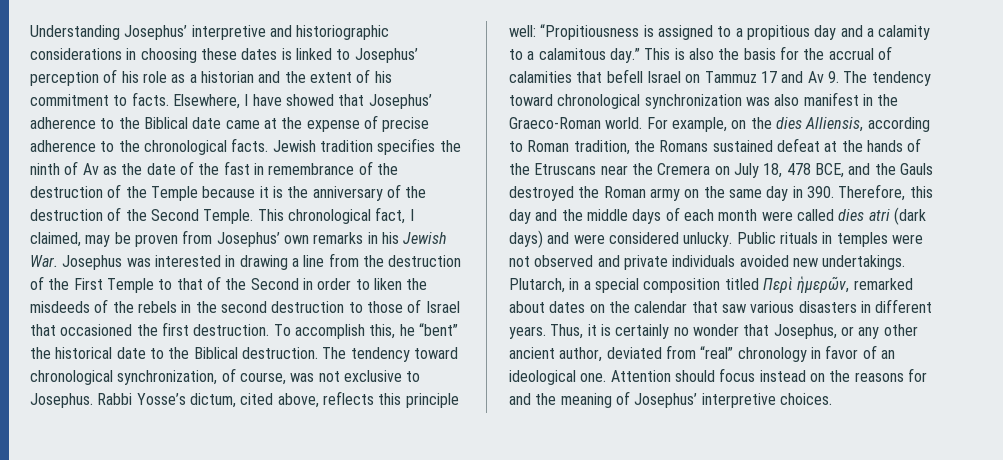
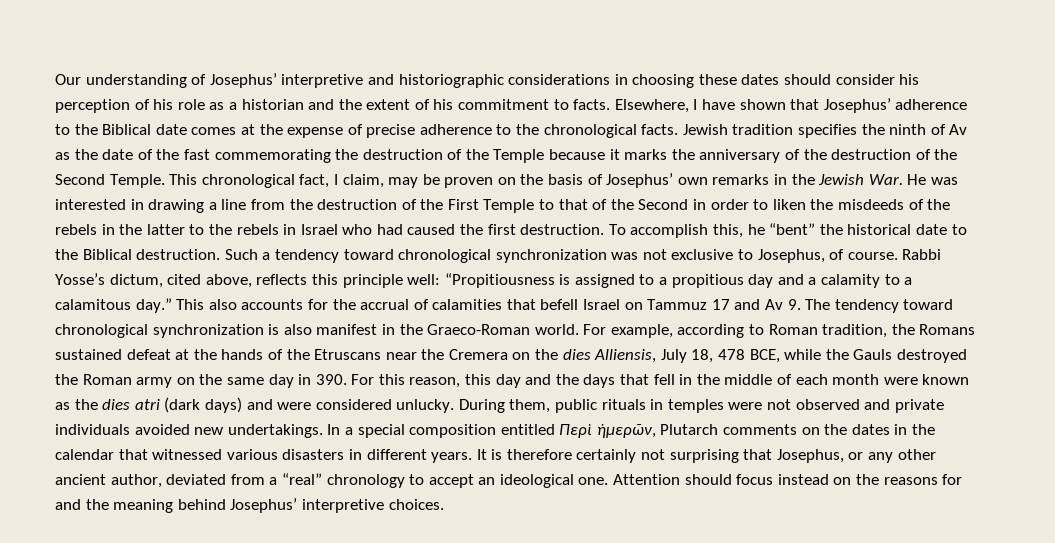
- Understanding Josephus’ interpretive and historiographic considerations in choosing these dates is linked to Josephus’ perception of his role as a historian and the extent of his commitment to facts.
+ Our understanding of Josephus’ interpretive and historiographic considerations in choosing these dates should consider his perception of his role as a historian and the extent of his commitment to facts.
- Elsewhere, I have showed that Josephus’ adherence to the Biblical date came at the expense of precise adherence to the chronological facts.
+ Elsewhere, I have shown that Josephus’ adherence to the Biblical date comes at the expense of precise adherence to the chronological facts.
- Jewish tradition specifies the ninth of Av as the date of the fast in remembrance of the destruction of the Temple because it is the anniversary of the destruction of the Second Temple.
+ Jewish tradition specifies the ninth of Av as the date of the fast commemorating the destruction of the Temple because it marks the anniversary of the destruction of the Second Temple.
- This chronological fact, I claimed, may be proven from Josephus’ own remarks in his Jewish War. Josephus was interested in drawing a line from the destruction of the First Temple to that of the Second in order to liken the misdeeds of the rebels in the second destruction to those of Israel that occasioned the first destruction.
+ This chronological fact, I claim, may be proven on the basis of Josephus’ own remarks in the Jewish War. He was interested in drawing a line from the destruction of the First Temple to that of the Second in order to liken the misdeeds of the rebels in the latter to the rebels in Israel who had caused the first destruction.
- The tendency toward chronological synchronization, of course, was not exclusive to Josephus.
+ Such a tendency toward chronological synchronization was not exclusive to Josephus, of course.
- This is also the basis for the accrual of calamities that befell Israel on Tammuz 17 and Av 9. The tendency toward chronological synchronization was also manifest in the Graeco-Roman world.
+ This also accounts for the accrual of calamities that befell Israel on Tammuz 17 and Av 9. The tendency toward chronological synchronization is also manifest in the Graeco-Roman world.
- For example, on the dies Alliensis, according to Roman tradition, the Romans sustained defeat at the hands of the Etruscans near the Cremera on July 18, 478 BCE, and the Gauls destroyed the Roman army on the same day in 390. Therefore, this day and the middle days of each month were called dies atri (dark days) and were considered unlucky.
+ For example, according to Roman tradition, the Romans sustained defeat at the hands of the Etruscans near the Cremera on the dies Alliensis, July 18, 478 BCE, while the Gauls destroyed the Roman army on the same day in 390. For this reason, this day and the days that fell in the middle of each month were known as the dies atri (dark days) and were considered unlucky.
- Public rituals in temples were not observed and private individuals avoided new undertakings.
+ During them, public rituals in temples were not observed and private individuals avoided new undertakings.
- Plutarch, in a special composition titled Περὶ ἡμερῶν, remarked about dates on the calendar that saw various disasters in different years.
+ In a special composition entitled Περὶ ἡμερῶν, Plutarch comments on the dates in the calendar that witnessed various disasters in different years.
- Thus, it is certainly no wonder that Josephus, or any other ancient author, deviated from “real” chronology in favor of an ideological one.
+ It is therefore certainly not surprising that Josephus, or any other ancient author, deviated from a “real” chronology to accept an ideological one.
- Attention should focus instead on the reasons for and the meaning of Josephus’ interpretive choices.
+ Attention should focus instead on the reasons for and the meaning behind Josephus’ interpretive choices.

